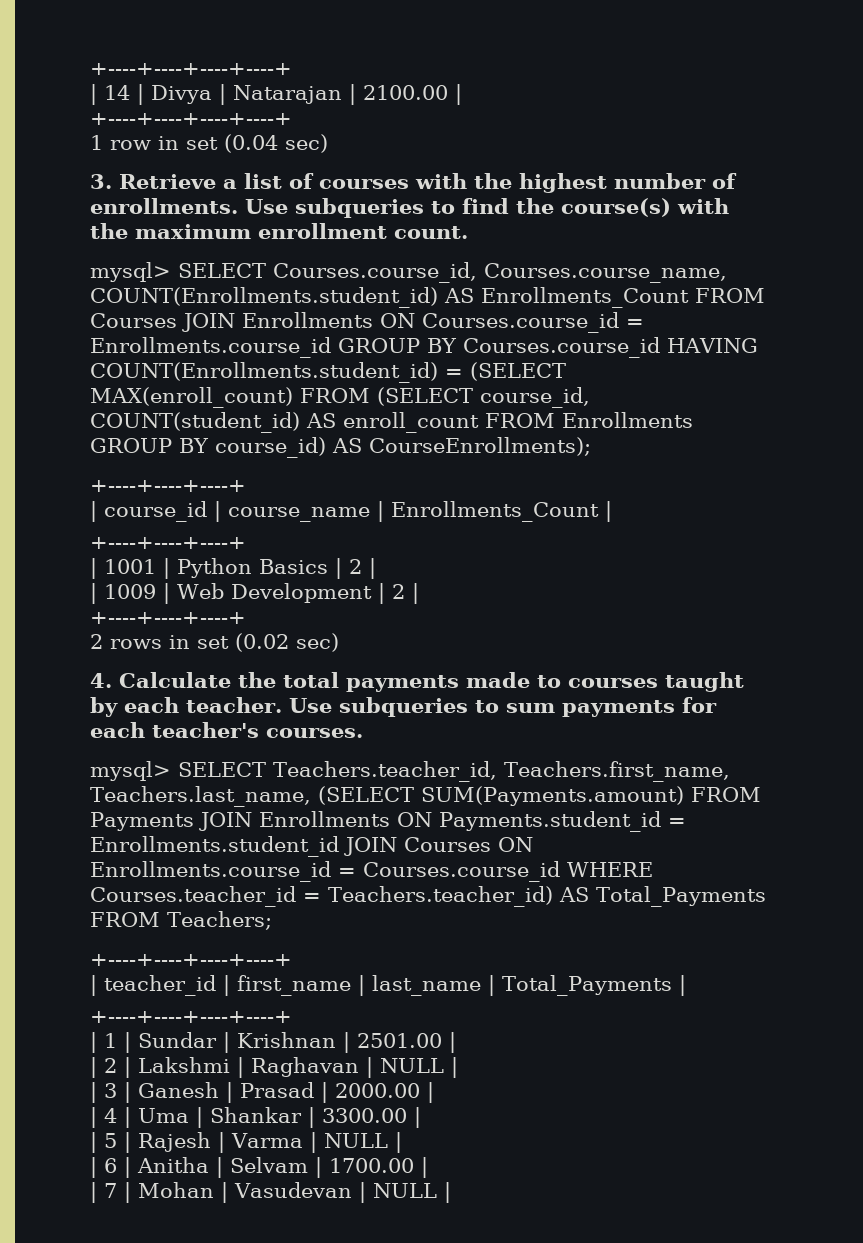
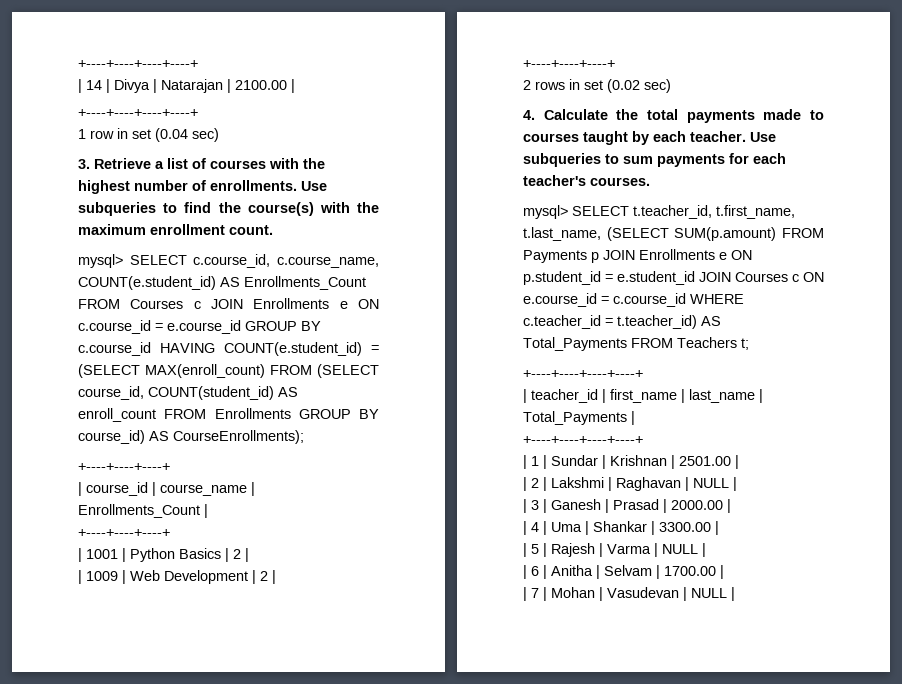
- mysql> SELECT Courses.course_id, Courses.course_name, COUNT(Enrollments.student_id) AS Enrollments_Count FROM Courses JOIN Enrollments ON Courses.course_id = Enrollments.course_id GROUP BY Courses.course_id HAVING COUNT(Enrollments.student_id) = (SELECT MAX(enroll_count) FROM (SELECT course_id, COUNT(student_id) AS enroll_count FROM Enrollments GROUP BY course_id) AS CourseEnrollments);
+ mysql> SELECT c.course_id, c.course_name, COUNT(e.student_id) AS Enrollments_Count FROM Courses c JOIN Enrollments e ON c.course_id = e.course_id GROUP BY c.course_id HAVING COUNT(e.student_id) = (SELECT MAX(enroll_count) FROM (SELECT course_id, COUNT(student_id) AS enroll_count FROM Enrollments GROUP BY course_id) AS CourseEnrollments);
- mysql> SELECT Teachers.teacher_id, Teachers.first_name, Teachers.last_name, (SELECT SUM(Payments.amount) FROM Payments JOIN Enrollments ON Payments.student_id = Enrollments.student_id JOIN Courses ON Enrollments.course_id = Courses.course_id WHERE Courses.teacher_id = Teachers.teacher_id) AS Total_Payments FROM Teachers;
+ mysql> SELECT t.teacher_id, t.first_name, t.last_name, (SELECT SUM(p.amount) FROM Payments p JOIN Enrollments e ON p.student_id = e.student_id JOIN Courses c ON e.course_id = c.course_id WHERE c.teacher_id = t.teacher_id) AS Total_Payments FROM Teachers t;

